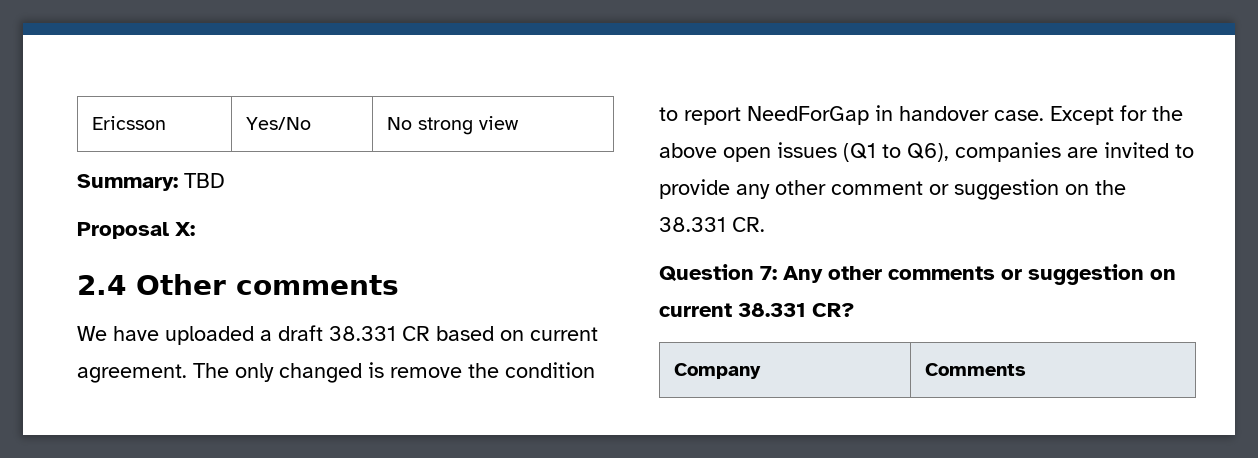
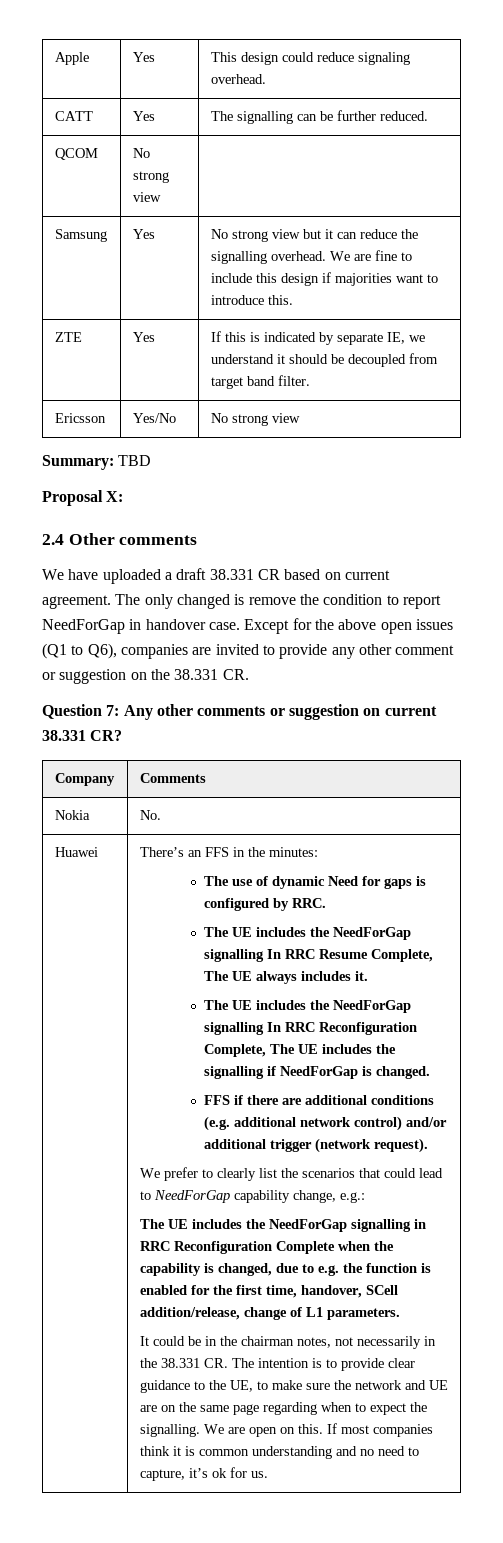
+ Apple | Yes | This design could reduce signaling overhead.
+ CATT | Yes | The signalling can be further reduced.
+ QCOM | No strong view |
+ Samsung | Yes | No strong view but it can reduce the signalling overhead. We are fine to include this design if majorities want to introduce this.
+ ZTE | Yes | If this is indicated by separate IE, we understand it should be decoupled from target band filter.
+ Nokia | No.
+ Huawei | There’s an FFS in the minutes:
+ The use of dynamic Need for gaps is configured by RRC.
+ The UE includes the NeedForGap signalling In RRC Resume Complete, The UE always includes it.
+ The UE includes the NeedForGap signalling In RRC Reconfiguration Complete, The UE includes the signalling if NeedForGap is changed.
+ FFS if there are additional conditions (e.g. additional network control) and/or additional trigger (network request).
+ We prefer to clearly list the scenarios that could lead to NeedForGap capability change, e.g.:
+ The UE includes the NeedForGap signalling in RRC Reconfiguration Complete when the capability is changed, due to e.g. the function is enabled for the first time, handover, SCell addition/release, change of L1 parameters.
+ It could be in the chairman notes, not necessarily in the 38.331 CR. The intention is to provide clear guidance to the UE, to make sure the network and UE are on the same page regarding when to expect the signalling. We are open on this. If most companies think it is common understanding and no need to capture, it’s ok for us.

